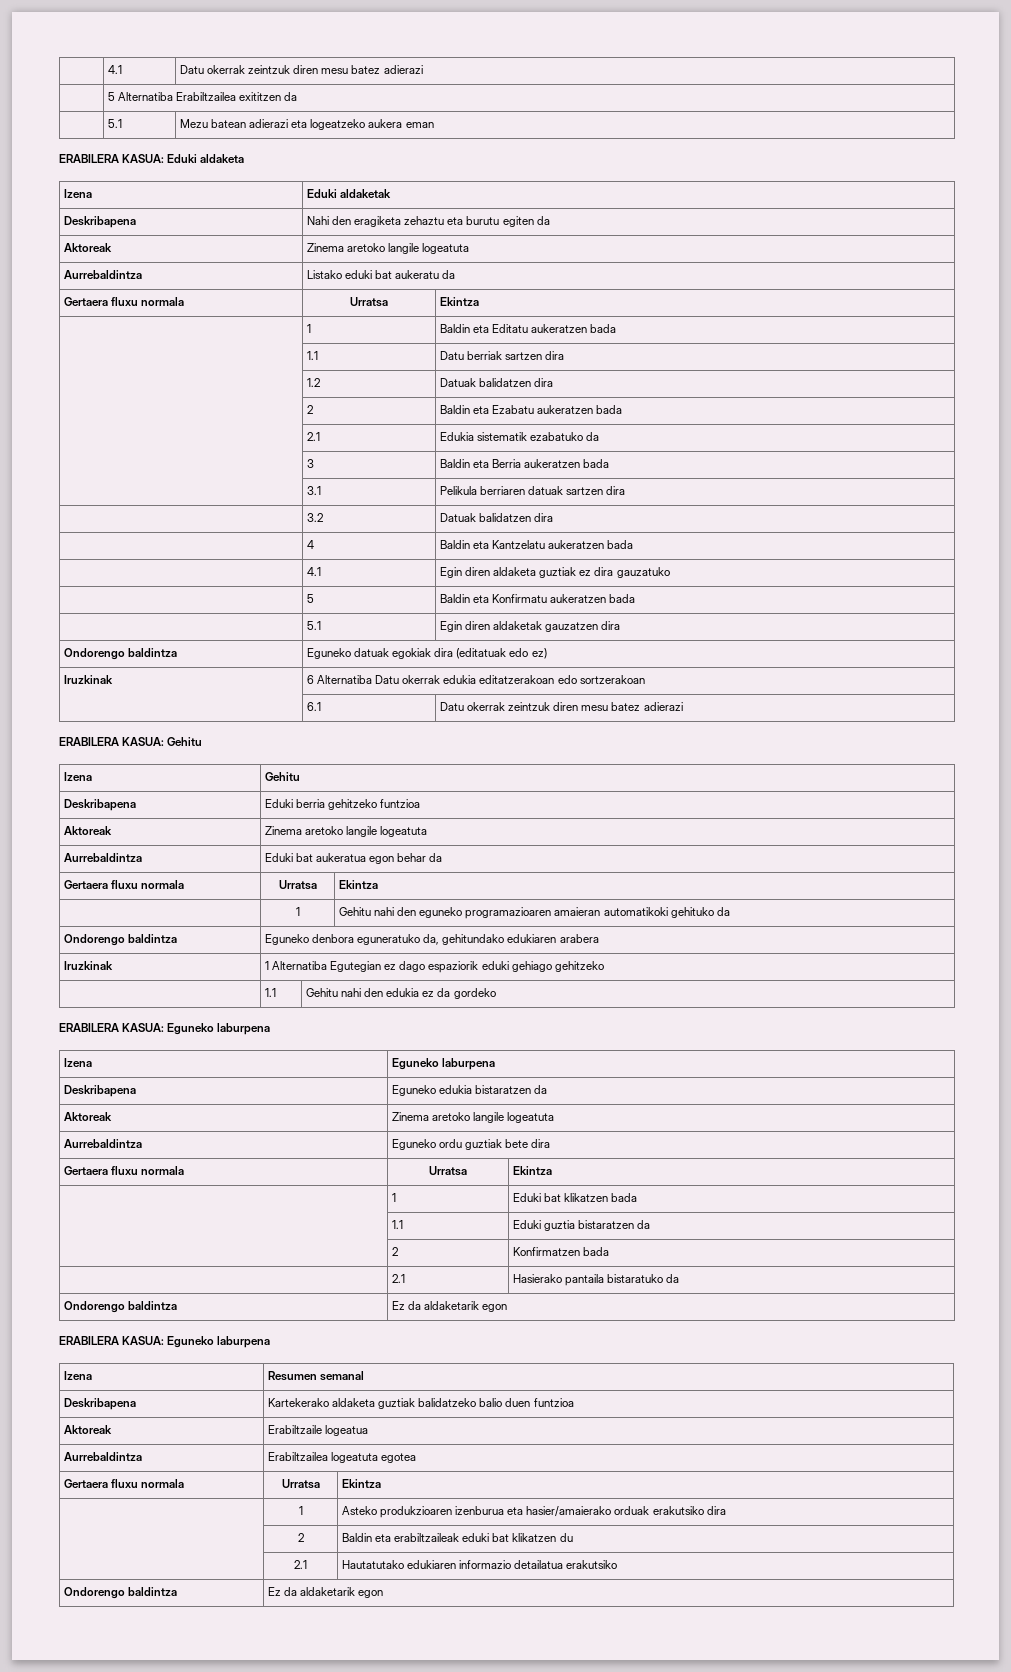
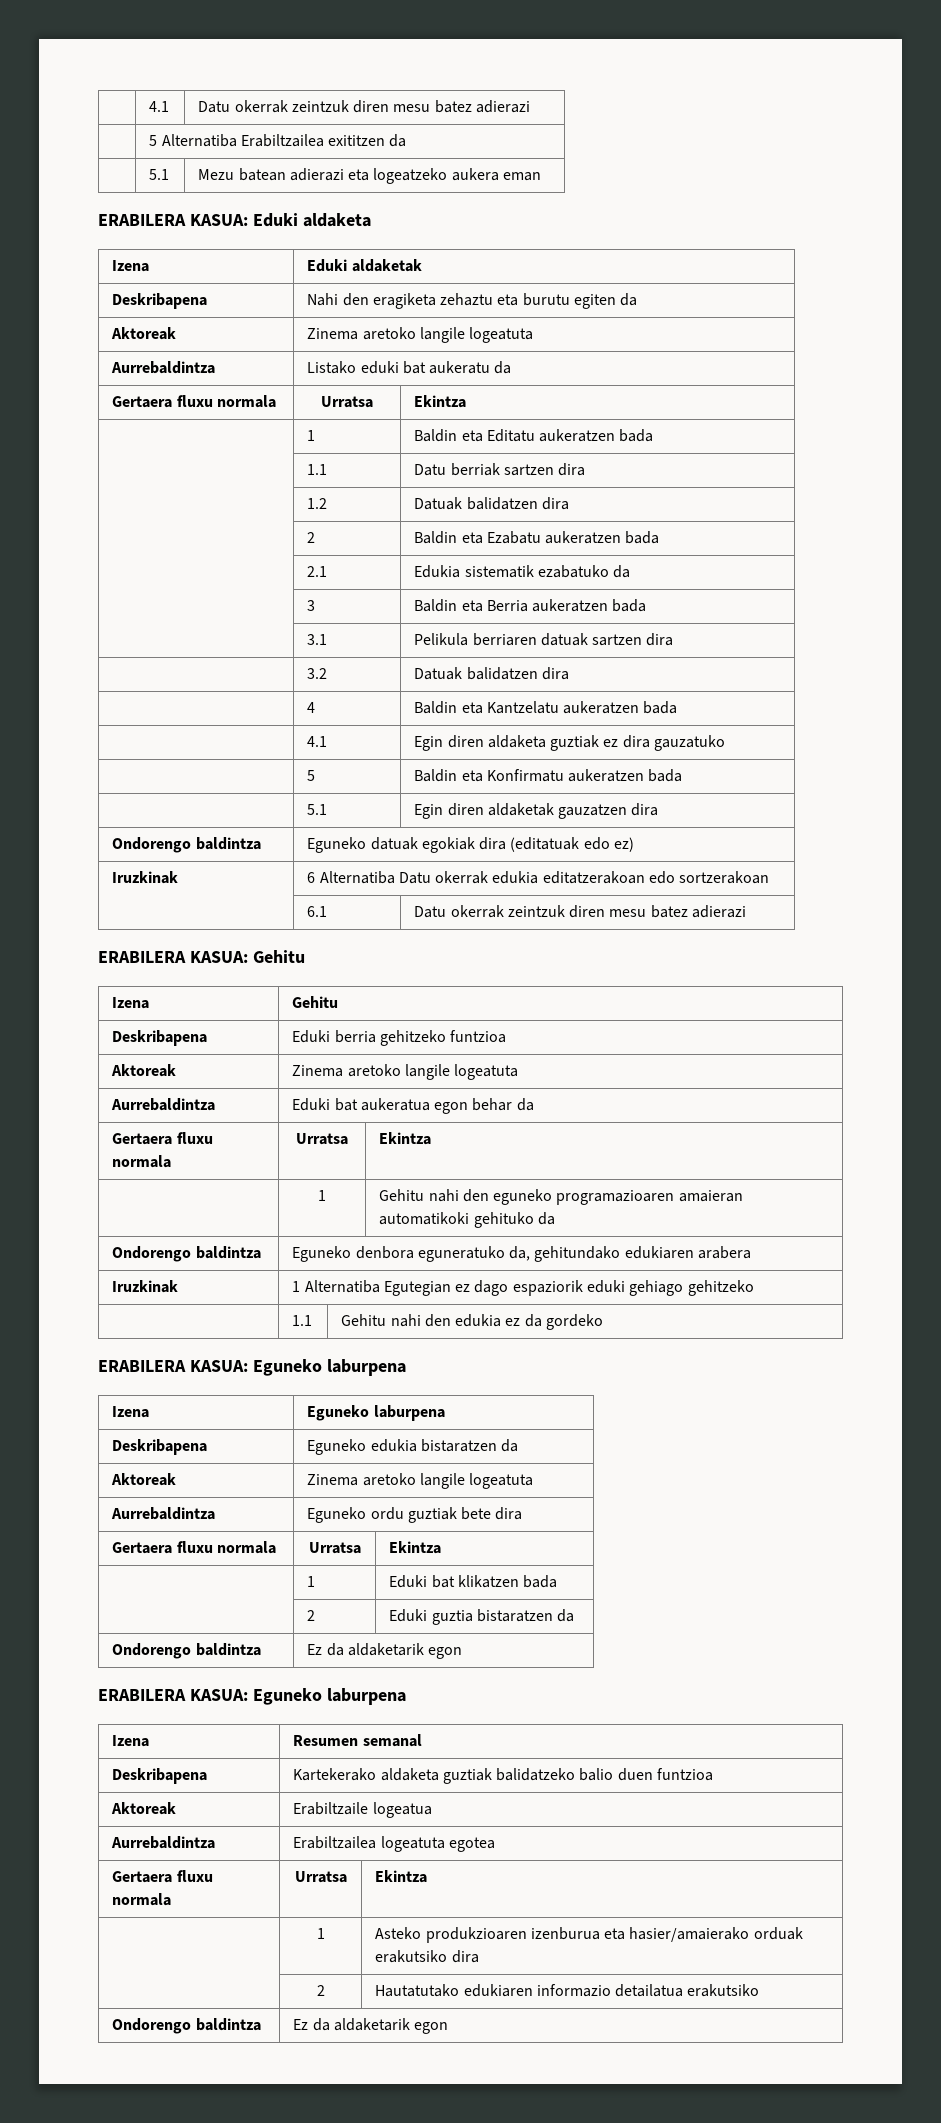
- | 1.1 | Eduki guztia bistaratzen da
+ | 2 | Eduki guztia bistaratzen da
- | 2 | Konfirmatzen bada
- | 2.1 | Hasierako pantaila bistaratuko da
- | 2 | Baldin eta erabiltzaileak eduki bat klikatzen du
- | 2.1 | Hautatutako edukiaren informazio detailatua erakutsiko
+ | 2 | Hautatutako edukiaren informazio detailatua erakutsiko

